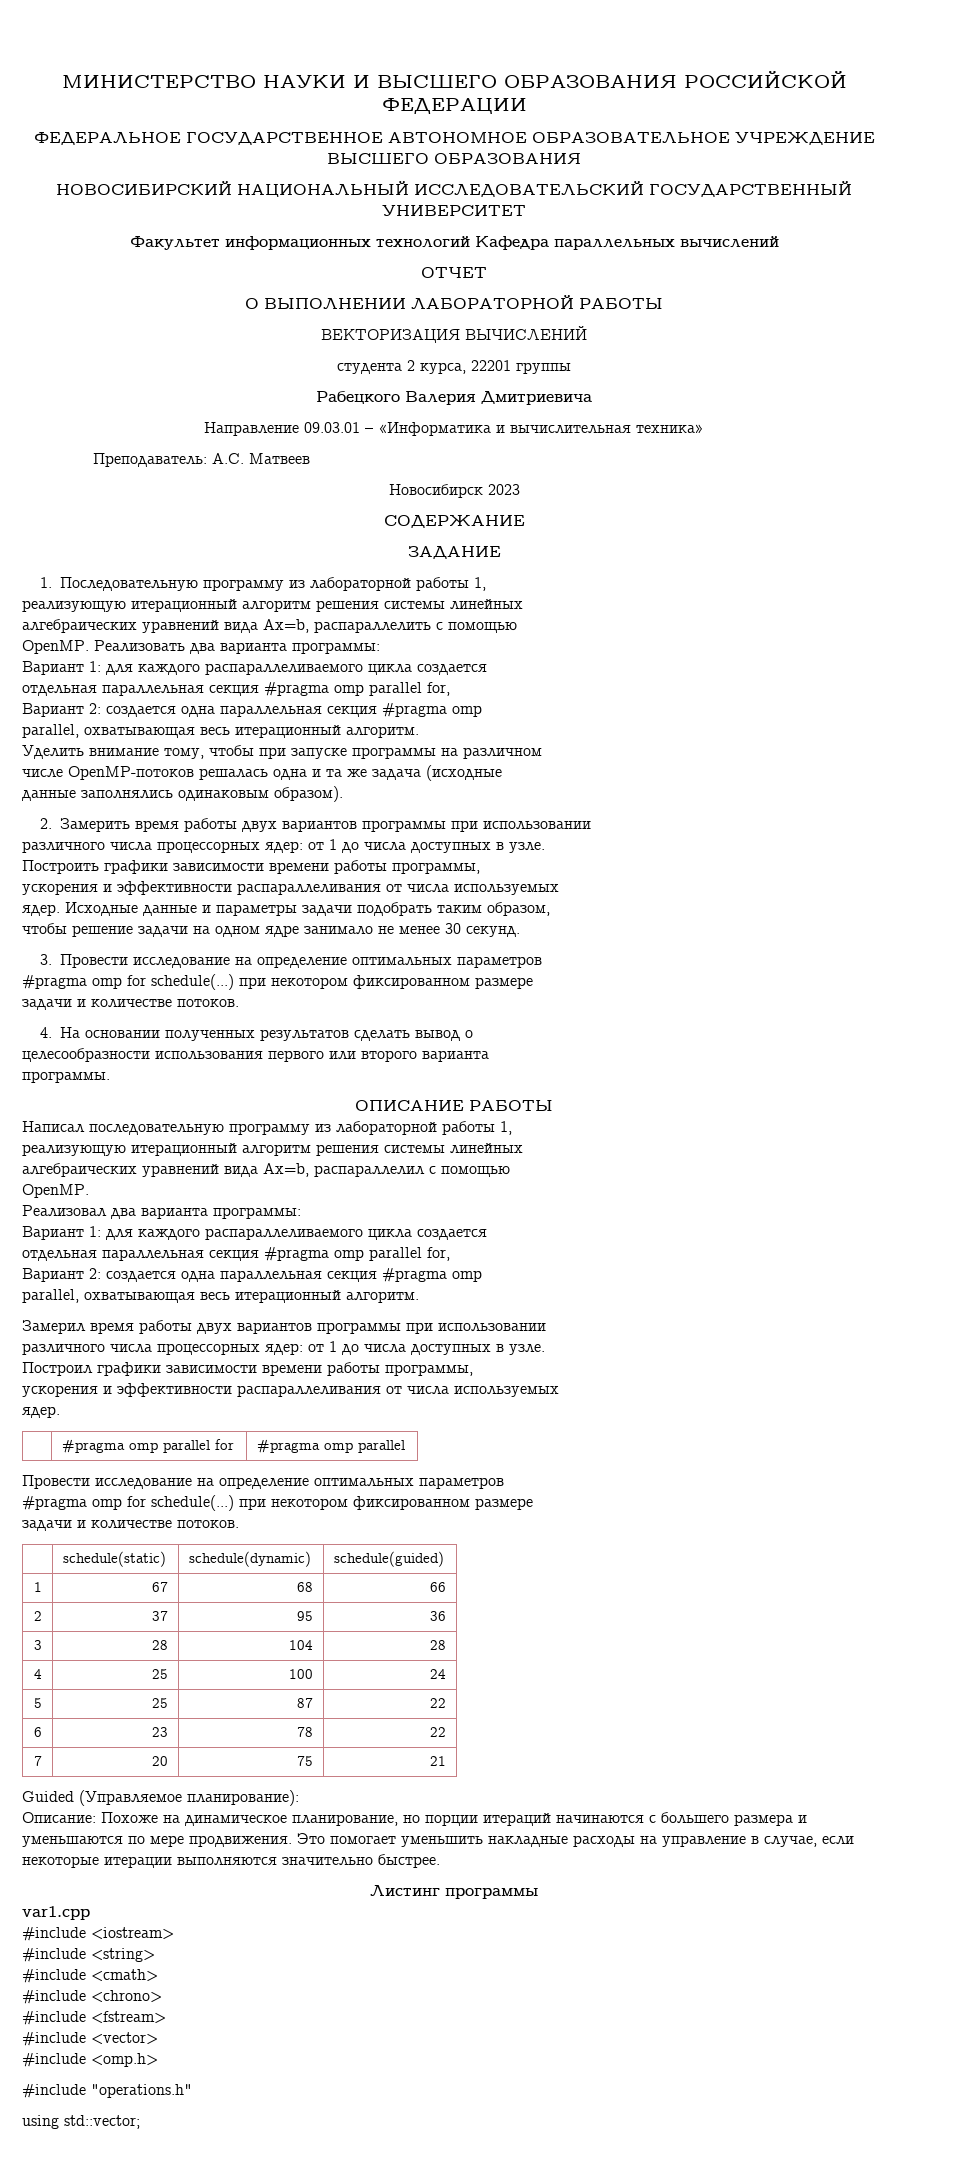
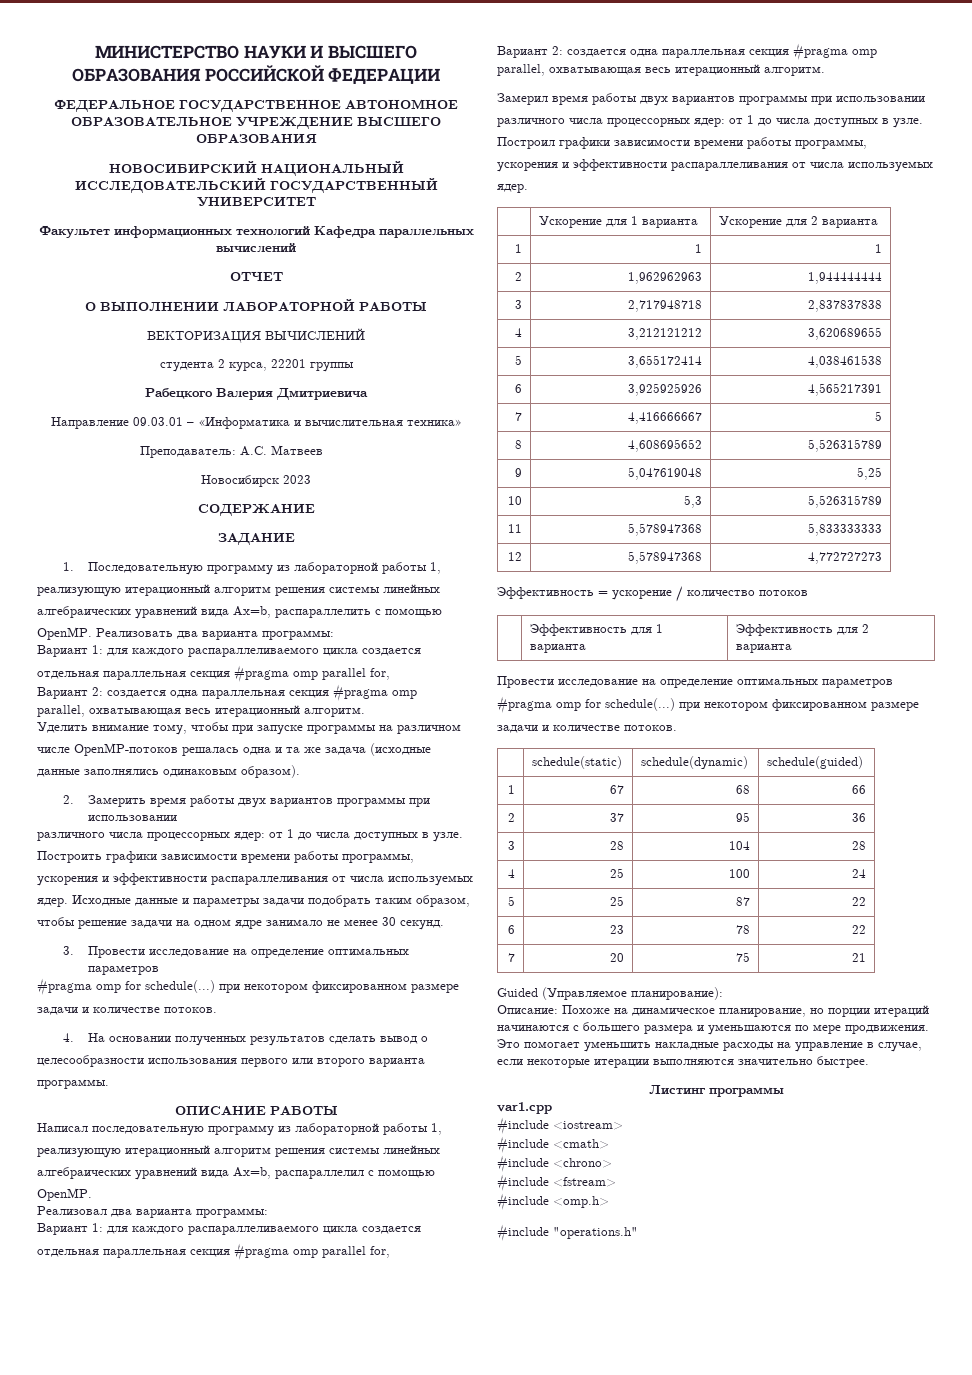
- | #pragma omp parallel for | #pragma omp parallel
+ | Ускорение для 1 варианта | Ускорение для 2 варианта
+ 1 | 1 | 1
+ 2 | 1,962962963 | 1,944444444
+ 3 | 2,717948718 | 2,837837838
+ 4 | 3,212121212 | 3,620689655
+ 5 | 3,655172414 | 4,038461538
+ 6 | 3,925925926 | 4,565217391
+ 7 | 4,416666667 | 5
+ 8 | 4,608695652 | 5,526315789
+ 9 | 5,047619048 | 5,25
+ 10 | 5,3 | 5,526315789
+ 11 | 5,578947368 | 5,833333333
+ 12 | 5,578947368 | 4,772727273
+ Эффективность = ускорение / количество потоков
+ | Эффективность для 1 варианта | Эффективность для 2 варианта
- #include <string>
- #include <vector>
- using std::vector;

